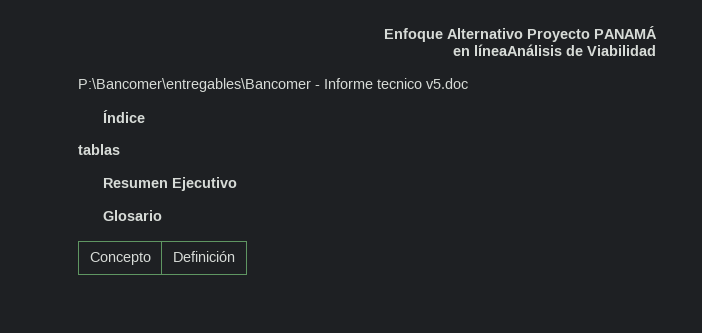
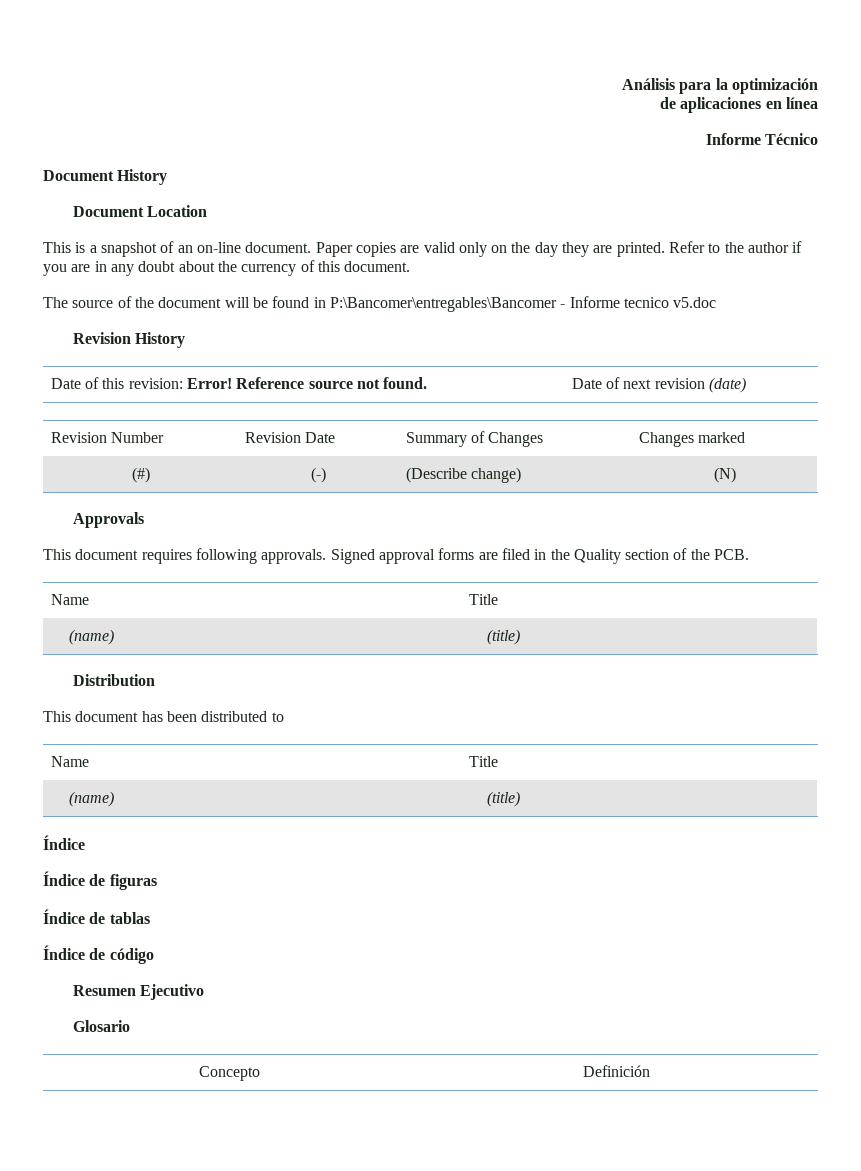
- Enfoque Alternativo Proyecto PANAMÁ
- en líneaAnálisis de Viabilidad
- P:\Bancomer\entregables\Bancomer - Informe tecnico v5.doc
+ Análisis para la optimización
+ de aplicaciones en línea
+ Informe Técnico
+ Document History
+ Document Location
+ This is a snapshot of an on-line document. Paper copies are valid only on the day they are printed. Refer to the author if you are in any doubt about the currency of this document.
+ The source of the document will be found in P:\Bancomer\entregables\Bancomer - Informe tecnico v5.doc
+ Revision History
+ Date of this revision: Error! Reference source not found. | Date of next revision (date)
+ Revision Number | Revision Date | Summary of Changes | Changes marked
+ (#) | (-) | (Describe change) | (N)
+ Approvals
+ This document requires following approvals. Signed approval forms are filed in the Quality section of the PCB.
+ Name | Title
+ (name) | (title)
+ Distribution
+ This document has been distributed to
+ Name | Title
+ (name) | (title)
  Índice
- tablas
+ Índice de figuras
+ Índice de tablas
+ Índice de código

